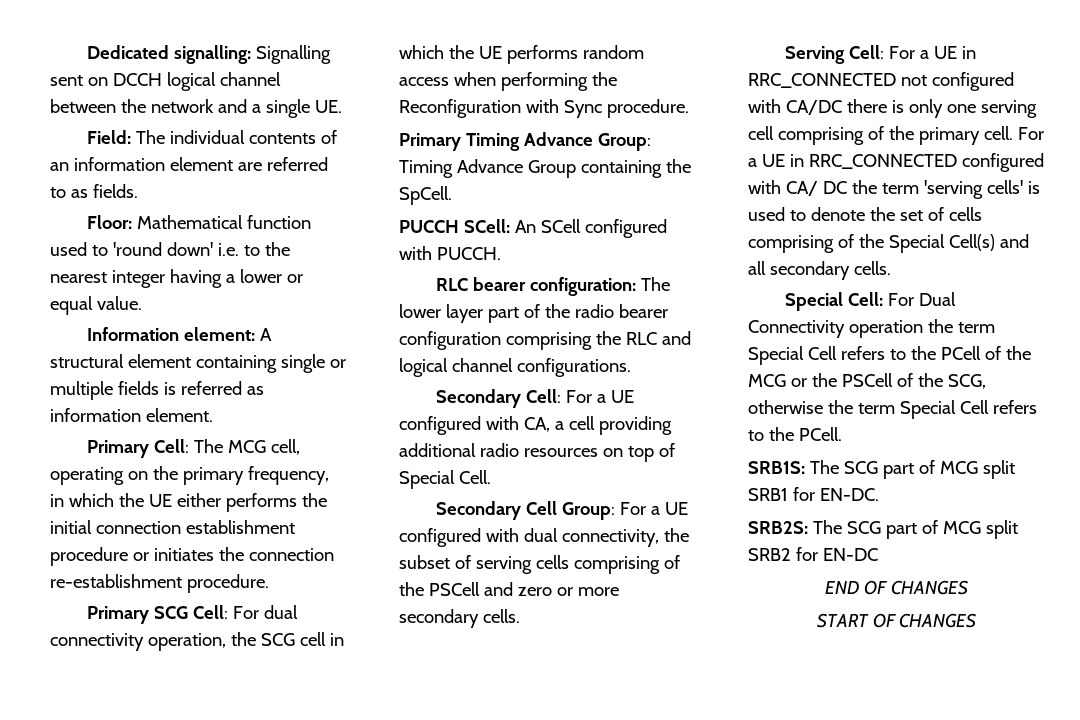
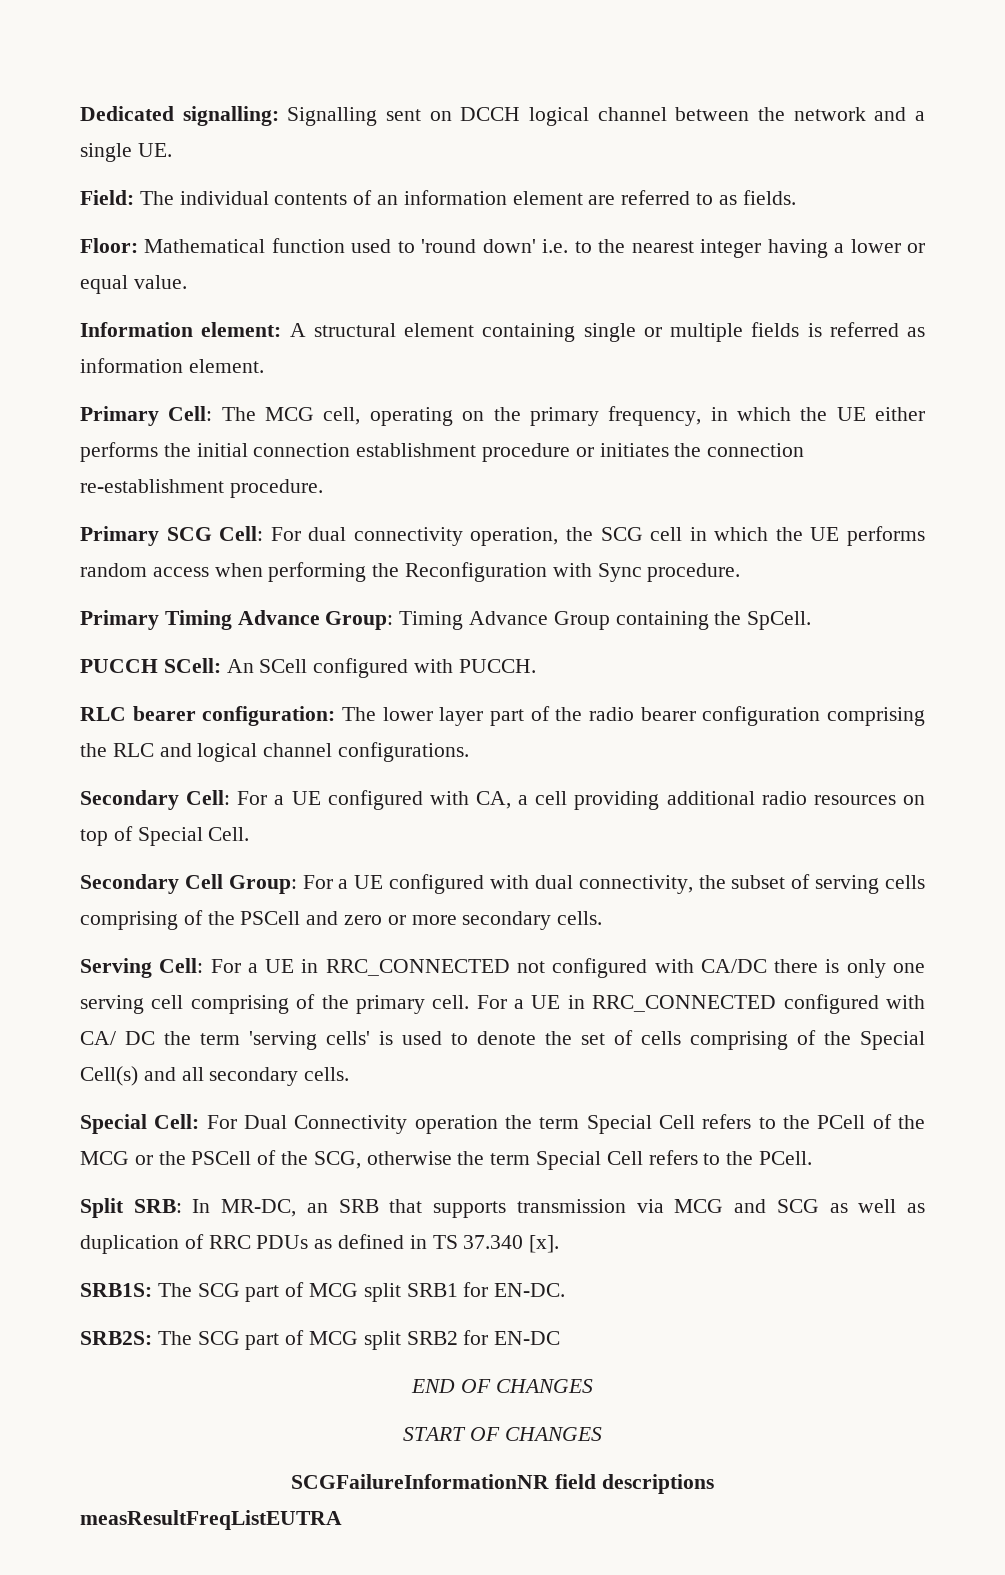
+ Split SRB: In MR-DC, an SRB that supports transmission via MCG and SCG as well as duplication of RRC PDUs as defined in TS 37.340 [x].
+ SCGFailureInformationNR field descriptions
+ measResultFreqListEUTRA

